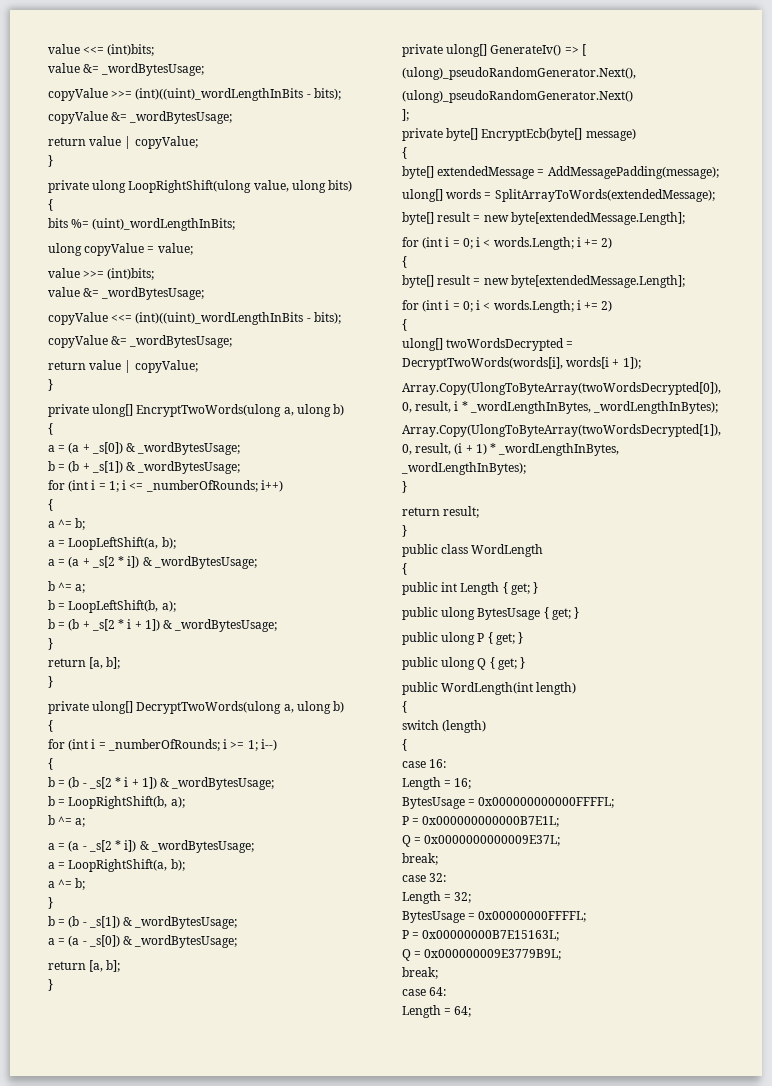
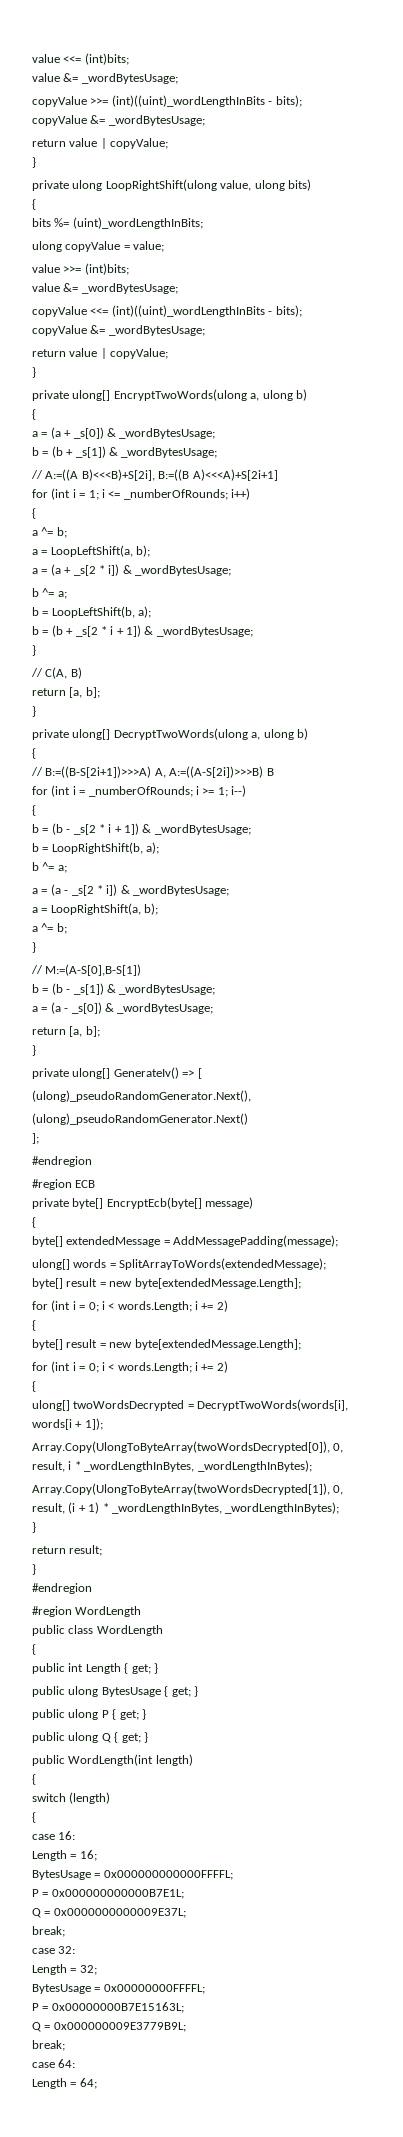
+ // A:=((A B)<<<B)+S[2i], B:=((B A)<<<A)+S[2i+1]
+ // C(A, B)
+ // B:=((B-S[2i+1])>>>A) A, A:=((A-S[2i])>>>B) B
+ // M:=(A-S[0],B-S[1])
  ];
+ #endregion
+ #region ECB
  return result;
  }
+ #endregion
+ #region WordLength

